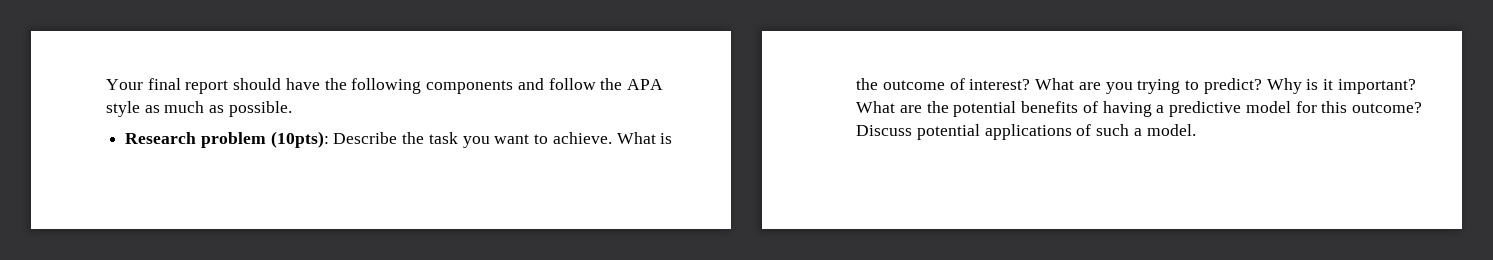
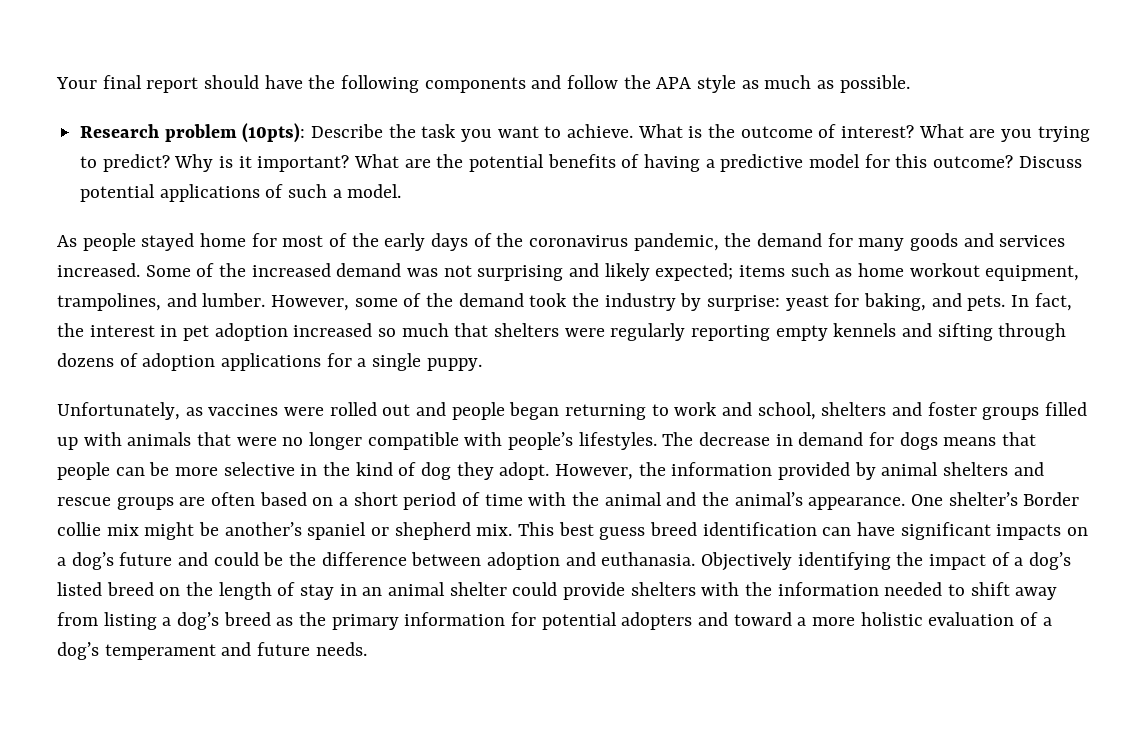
+ As people stayed home for most of the early days of the coronavirus pandemic, the demand for many goods and services increased. Some of the increased demand was not surprising and likely expected; items such as home workout equipment, trampolines, and lumber. However, some of the demand took the industry by surprise: yeast for baking, and pets. In fact, the interest in pet adoption increased so much that shelters were regularly reporting empty kennels and sifting through dozens of adoption applications for a single puppy.
+ Unfortunately, as vaccines were rolled out and people began returning to work and school, shelters and foster groups filled up with animals that were no longer compatible with people’s lifestyles. The decrease in demand for dogs means that people can be more selective in the kind of dog they adopt. However, the information provided by animal shelters and rescue groups are often based on a short period of time with the animal and the animal’s appearance. One shelter’s Border collie mix might be another’s spaniel or shepherd mix. This best guess breed identification can have significant impacts on a dog’s future and could be the difference between adoption and euthanasia. Objectively identifying the impact of a dog’s listed breed on the length of stay in an animal shelter could provide shelters with the information needed to shift away from listing a dog’s breed as the primary information for potential adopters and toward a more holistic evaluation of a dog’s temperament and future needs.

